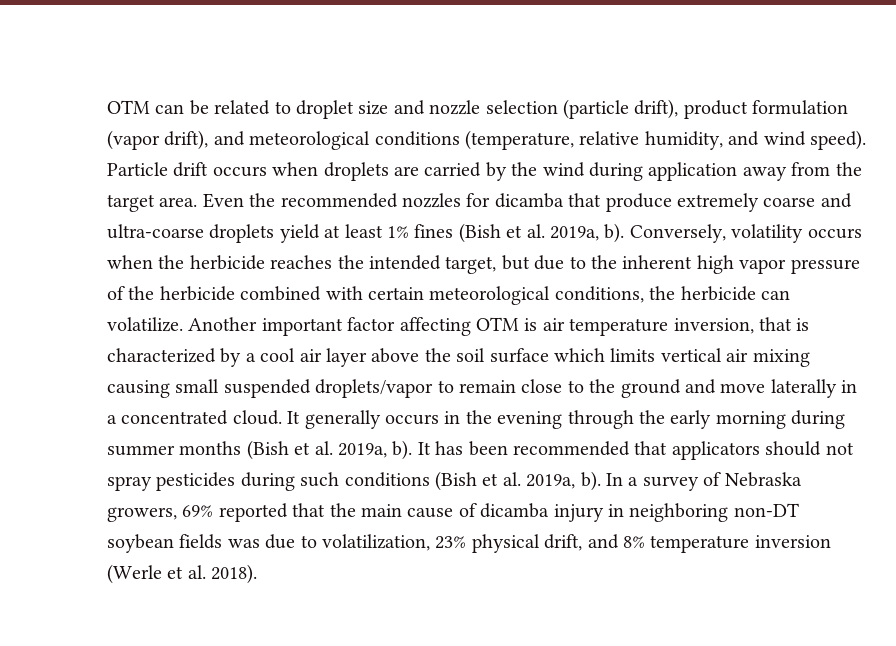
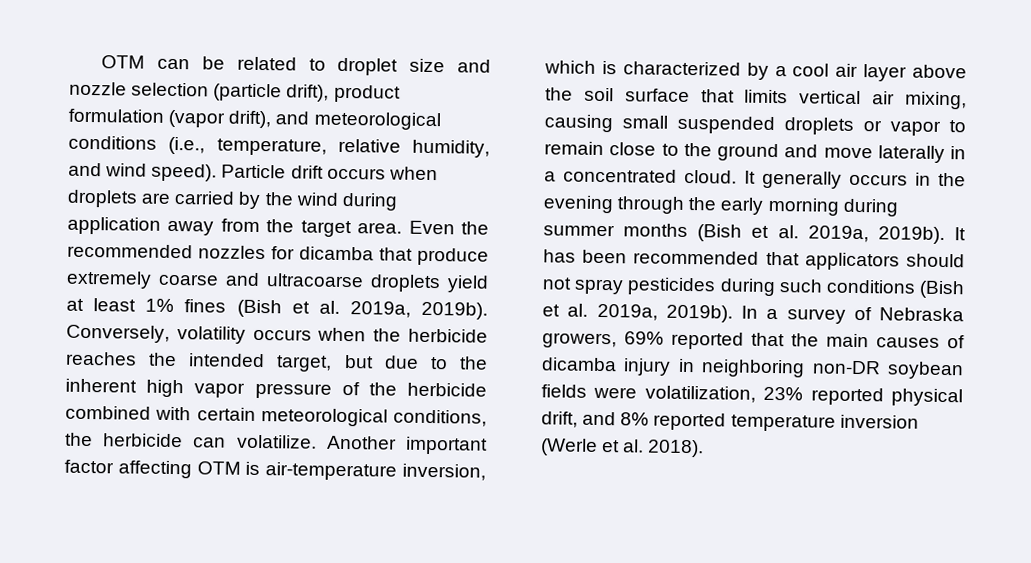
- OTM can be related to droplet size and nozzle selection (particle drift), product formulation (vapor drift), and meteorological conditions (temperature, relative humidity, and wind speed).
+ OTM can be related to droplet size and nozzle selection (particle drift), product formulation (vapor drift), and meteorological conditions (i.e., temperature, relative humidity, and wind speed).
- Even the recommended nozzles for dicamba that produce extremely coarse and ultra-coarse droplets yield at least 1% fines (Bish et al. 2019a, b).
+ Even the recommended nozzles for dicamba that produce extremely coarse and ultracoarse droplets yield at least 1% fines (Bish et al. 2019a, 2019b).
- Another important factor affecting OTM is air temperature inversion, that is characterized by a cool air layer above the soil surface which limits vertical air mixing causing small suspended droplets/vapor to remain close to the ground and move laterally in a concentrated cloud.
+ Another important factor affecting OTM is air-temperature inversion, which is characterized by a cool air layer above the soil surface that limits vertical air mixing, causing small suspended droplets or vapor to remain close to the ground and move laterally in a concentrated cloud.
- It generally occurs in the evening through the early morning during summer months (Bish et al. 2019a, b).
+ It generally occurs in the evening through the early morning during summer months (Bish et al. 2019a, 2019b).
- It has been recommended that applicators should not spray pesticides during such conditions (Bish et al. 2019a, b).
+ It has been recommended that applicators should not spray pesticides during such conditions (Bish et al. 2019a, 2019b).
- In a survey of Nebraska growers, 69% reported that the main cause of dicamba injury in neighboring non-DT soybean fields was due to volatilization, 23% physical drift, and 8% temperature inversion (Werle et al. 2018).
+ In a survey of Nebraska growers, 69% reported that the main causes of dicamba injury in neighboring non-DR soybean fields were volatilization, 23% reported physical drift, and 8% reported temperature inversion (Werle et al. 2018).

